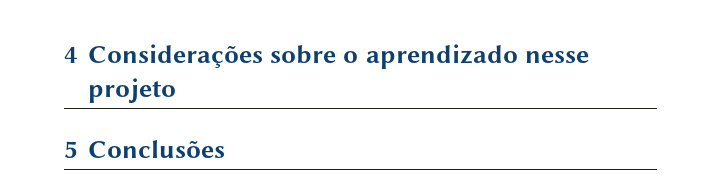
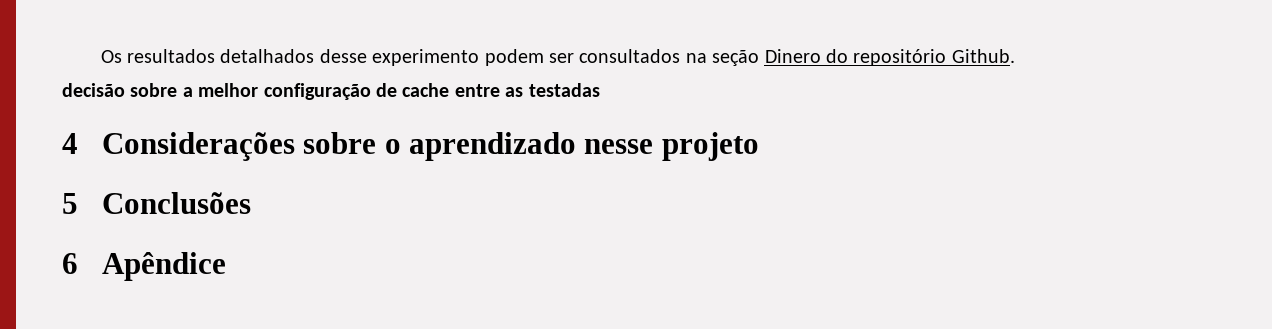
+ Os resultados detalhados desse experimento podem ser consultados na seção Dinero do repositório Github.
+ decisão sobre a melhor configuração de cache entre as testadas
+ 6 Apêndice

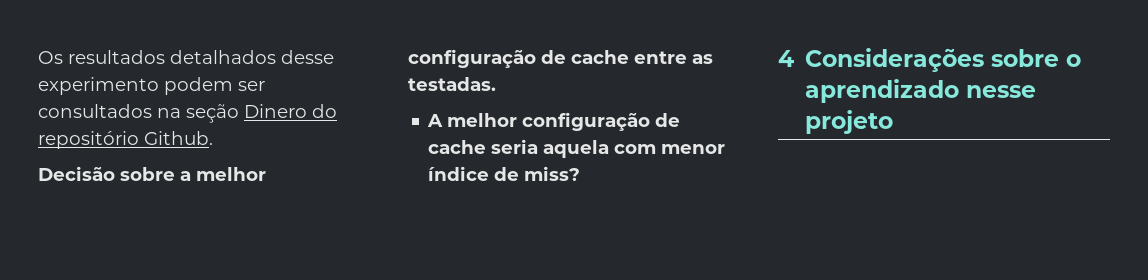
- decisão sobre a melhor configuração de cache entre as testadas
+ Decisão sobre a melhor configuração de cache entre as testadas.
+ A melhor configuração de cache seria aquela com menor índice de miss?
- 5 Conclusões
- 6 Apêndice

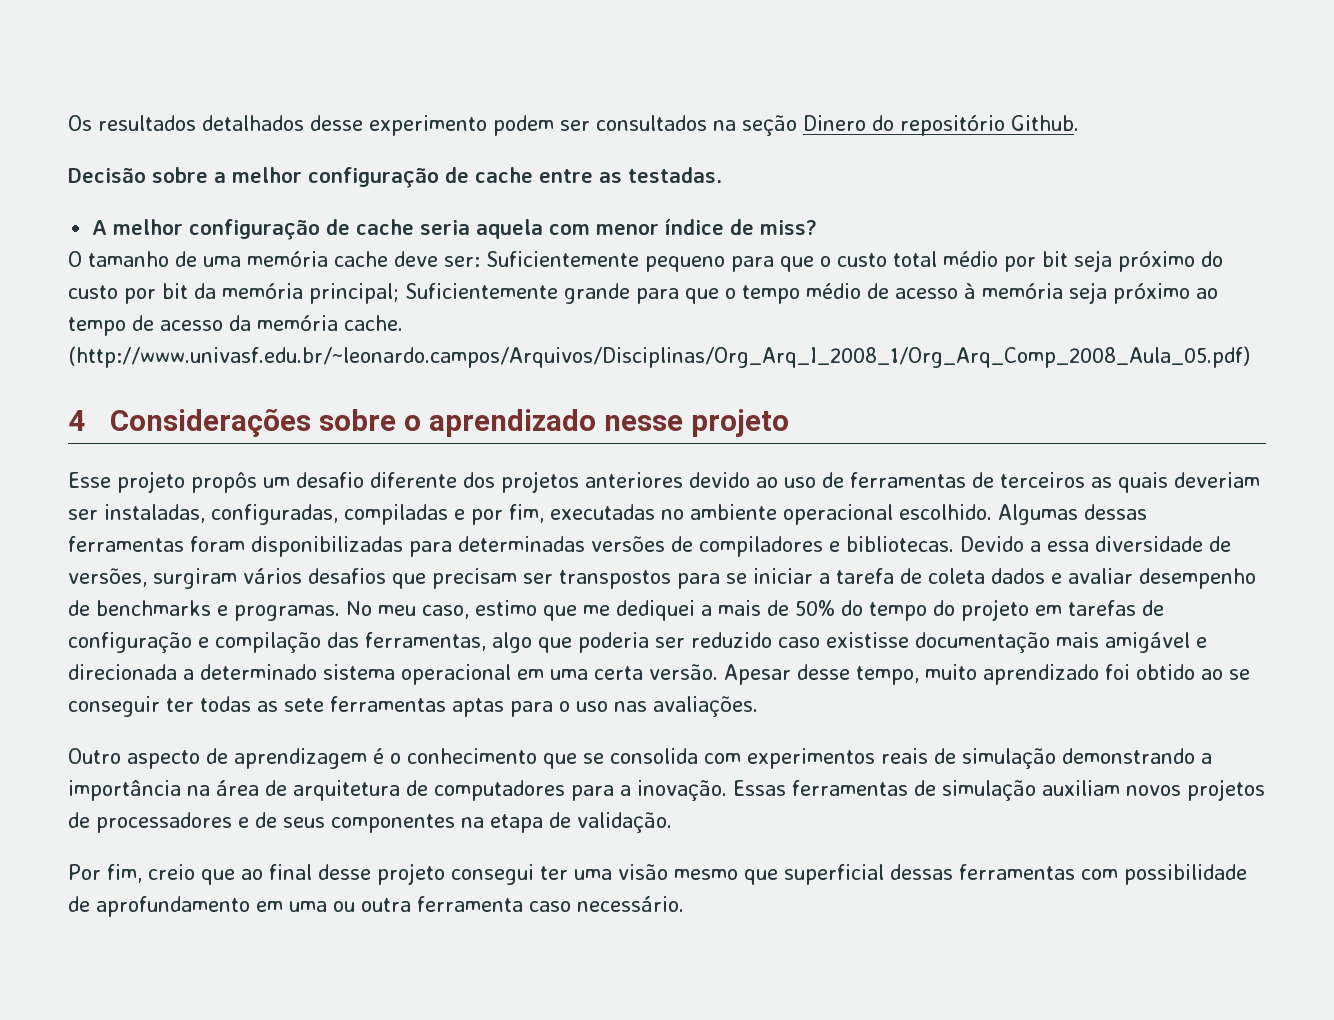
+ O tamanho de uma memória cache deve ser: Suficientemente pequeno para que o custo total médio por bit seja próximo do custo por bit da memória principal; Suficientemente grande para que o tempo médio de acesso à memória seja próximo ao tempo de acesso da memória cache. (http://www.univasf.edu.br/~leonardo.campos/Arquivos/Disciplinas/Org_Arq_I_2008_1/Org_Arq_Comp_2008_Aula_05.pdf)
+ Esse projeto propôs um desafio diferente dos projetos anteriores devido ao uso de ferramentas de terceiros as quais deveriam ser instaladas, configuradas, compiladas e por fim, executadas no ambiente operacional escolhido. Algumas dessas ferramentas foram disponibilizadas para determinadas versões de compiladores e bibliotecas. Devido a essa diversidade de versões, surgiram vários desafios que precisam ser transpostos para se iniciar a tarefa de coleta dados e avaliar desempenho de benchmarks e programas. No meu caso, estimo que me dediquei a mais de 50% do tempo do projeto em tarefas de configuração e compilação das ferramentas, algo que poderia ser reduzido caso existisse documentação mais amigável e direcionada a determinado sistema operacional em uma certa versão. Apesar desse tempo, muito aprendizado foi obtido ao se conseguir ter todas as sete ferramentas aptas para o uso nas avaliações.
+ Outro aspecto de aprendizagem é o conhecimento que se consolida com experimentos reais de simulação demonstrando a importância na área de arquitetura de computadores para a inovação. Essas ferramentas de simulação auxiliam novos projetos de processadores e de seus componentes na etapa de validação.
+ Por fim, creio que ao final desse projeto consegui ter uma visão mesmo que superficial dessas ferramentas com possibilidade de aprofundamento em uma ou outra ferramenta caso necessário.

